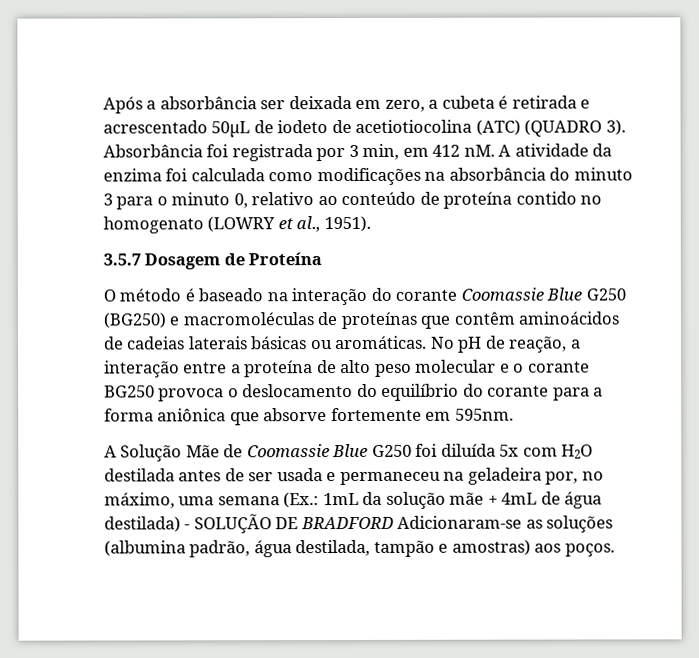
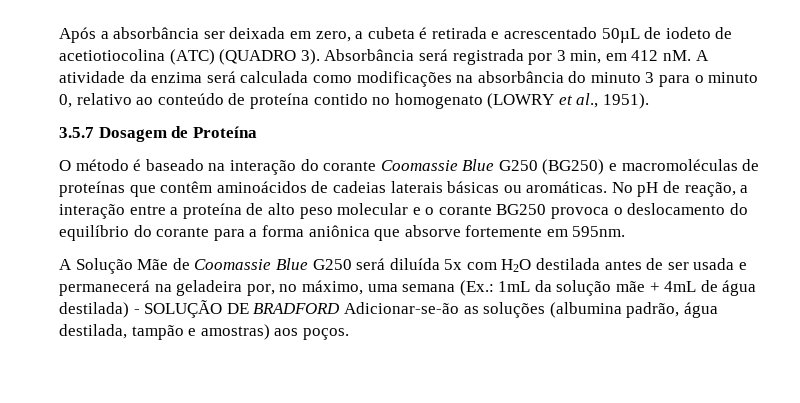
- Absorbância foi registrada por 3 min, em 412 nM.
+ Absorbância será registrada por 3 min, em 412 nM.
- A atividade da enzima foi calculada como modificações na absorbância do minuto 3 para o minuto 0, relativo ao conteúdo de proteína contido no homogenato (LOWRY et al., 1951).
+ A atividade da enzima será calculada como modificações na absorbância do minuto 3 para o minuto 0, relativo ao conteúdo de proteína contido no homogenato (LOWRY et al., 1951).
- A Solução Mãe de Coomassie Blue G250 foi diluída 5x com H2O destilada antes de ser usada e permaneceu na geladeira por, no máximo, uma semana (Ex.: 1mL da solução mãe + 4mL de água destilada) - SOLUÇÃO DE BRADFORD Adicionaram-se as soluções (albumina padrão, água destilada, tampão e amostras) aos poços.
+ A Solução Mãe de Coomassie Blue G250 será diluída 5x com H2O destilada antes de ser usada e permanecerá na geladeira por, no máximo, uma semana (Ex.: 1mL da solução mãe + 4mL de água destilada) - SOLUÇÃO DE BRADFORD Adicionar-se-ão as soluções (albumina padrão, água destilada, tampão e amostras) aos poços.

